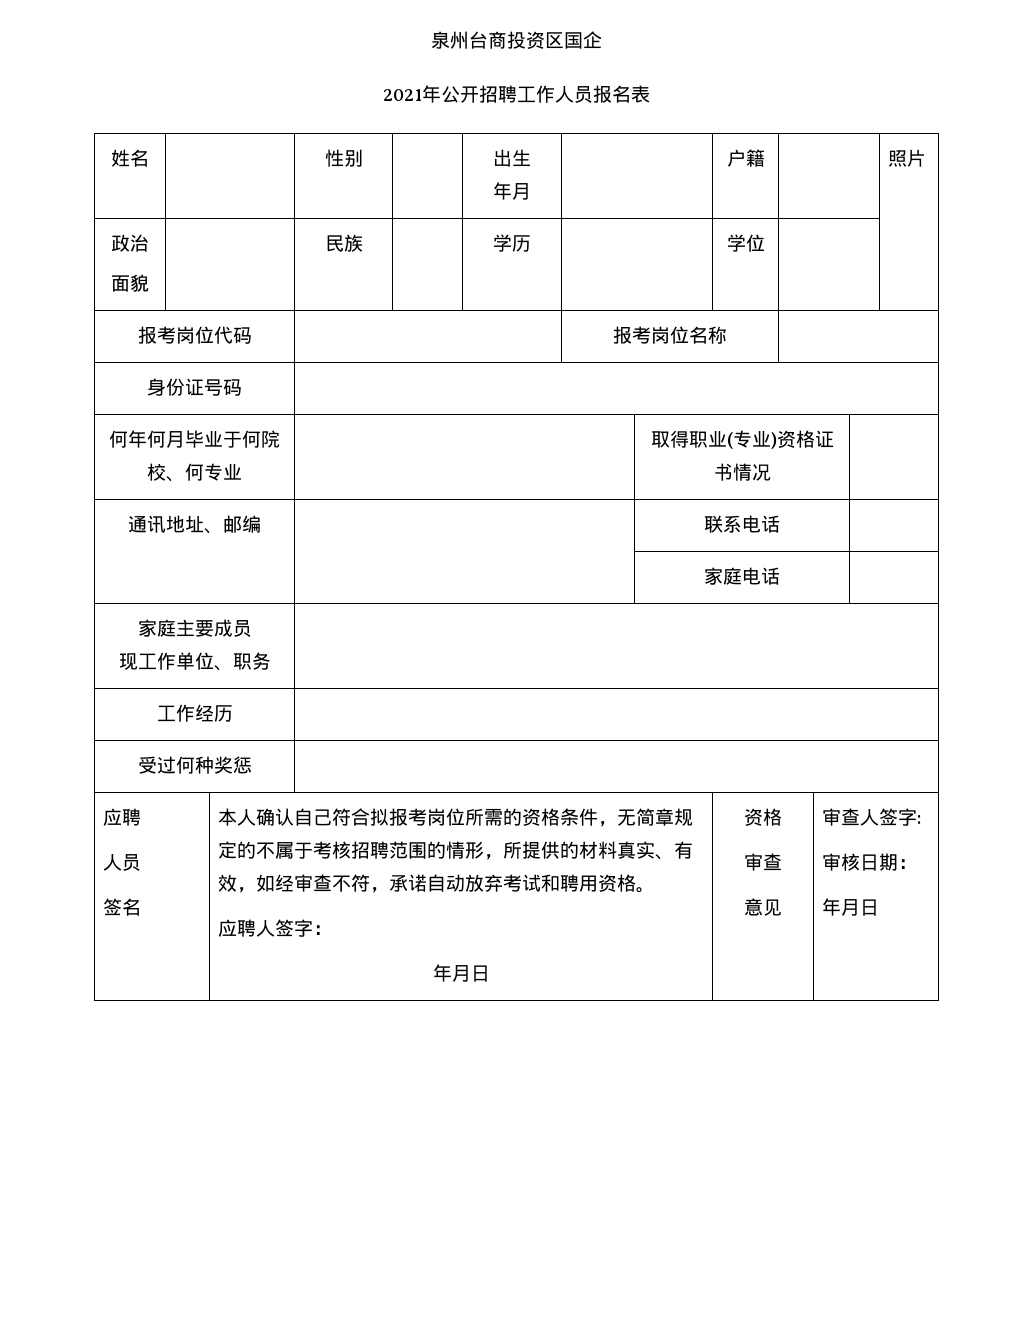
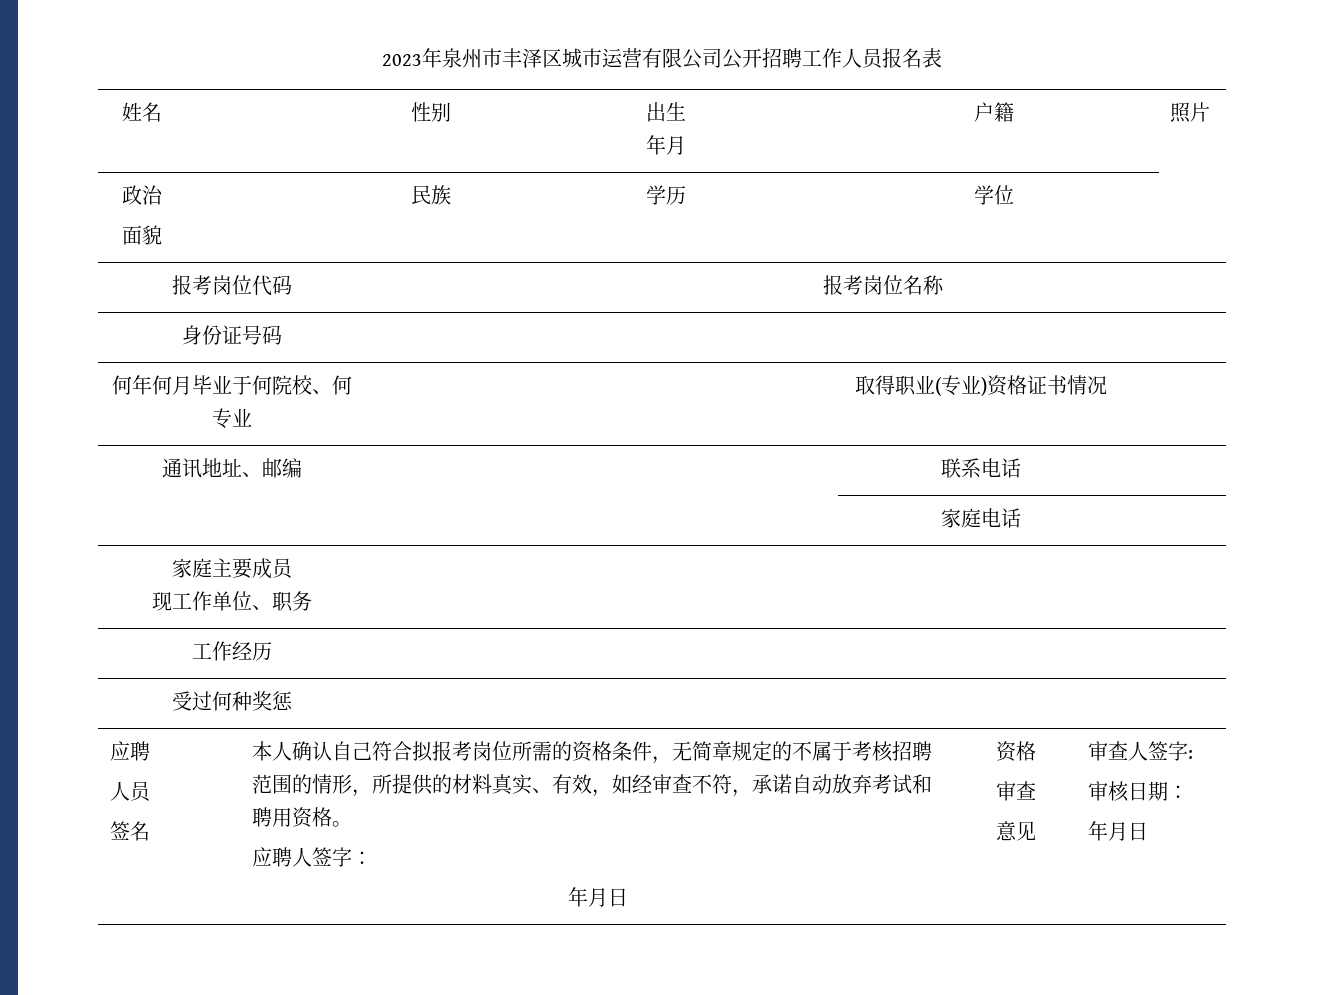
- 泉州台商投资区国企
- 2021年公开招聘工作人员报名表
+ 2023年泉州市丰泽区城市运营有限公司公开招聘工作人员报名表

